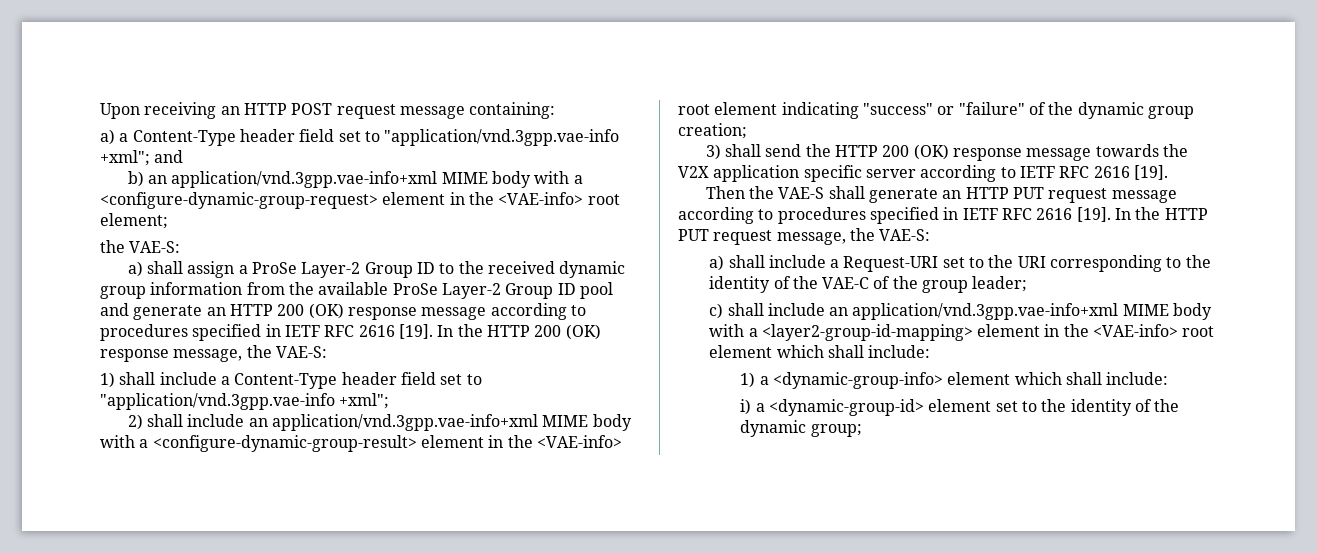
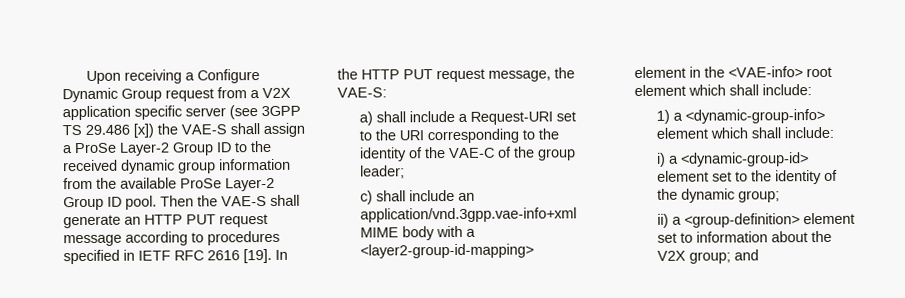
- Upon receiving an HTTP POST request message containing:
- a) a Content-Type header field set to "application/vnd.3gpp.vae-info +xml"; and
- b) an application/vnd.3gpp.vae-info+xml MIME body with a <configure-dynamic-group-request> element in the <VAE-info> root element;
- the VAE-S:
- a) shall assign a ProSe Layer-2 Group ID to the received dynamic group information from the available ProSe Layer-2 Group ID pool and generate an HTTP 200 (OK) response message according to procedures specified in IETF RFC 2616 [19]. In the HTTP 200 (OK) response message, the VAE-S:
- 1) shall include a Content-Type header field set to "application/vnd.3gpp.vae-info +xml";
- 2) shall include an application/vnd.3gpp.vae-info+xml MIME body with a <configure-dynamic-group-result> element in the <VAE-info> root element indicating "success" or "failure" of the dynamic group creation;
- 3) shall send the HTTP 200 (OK) response message towards the V2X application specific server according to IETF RFC 2616 [19].
- Then the VAE-S shall generate an HTTP PUT request message according to procedures specified in IETF RFC 2616 [19].
+ Upon receiving a Configure Dynamic Group request from a V2X application specific server (see 3GPP TS 29.486 [x]) the VAE-S shall assign a ProSe Layer-2 Group ID to the received dynamic group information from the available ProSe Layer-2 Group ID pool. Then the VAE-S shall generate an HTTP PUT request message according to procedures specified in IETF RFC 2616 [19].
+ ii) a <group-definition> element set to information about the V2X group; and

